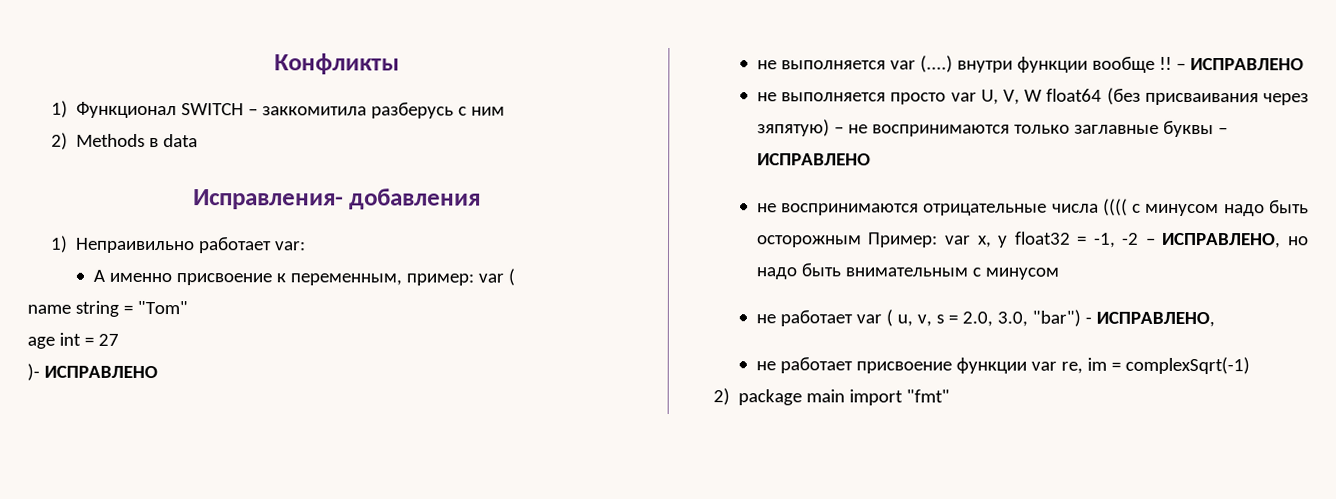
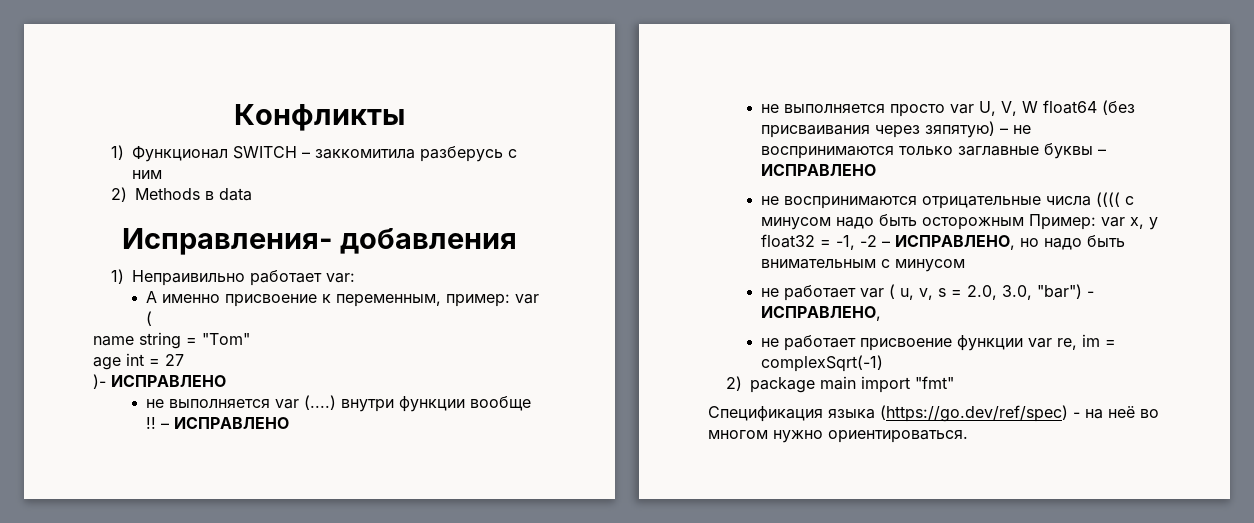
+ Спецификация языка (https://go.dev/ref/spec) - на неё во многом нужно ориентироваться.

